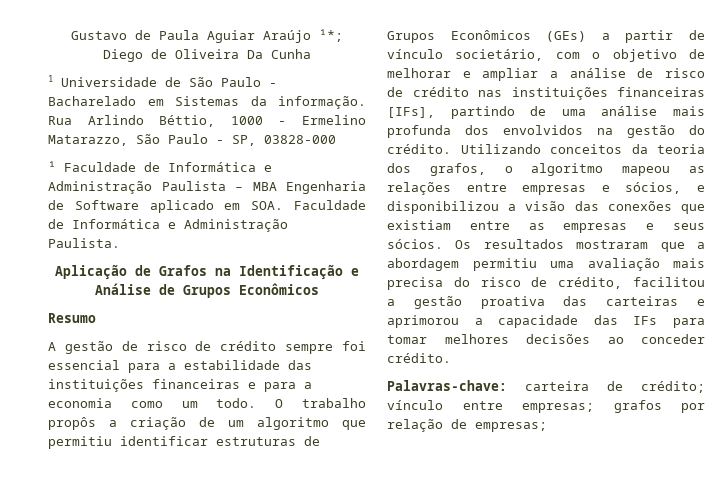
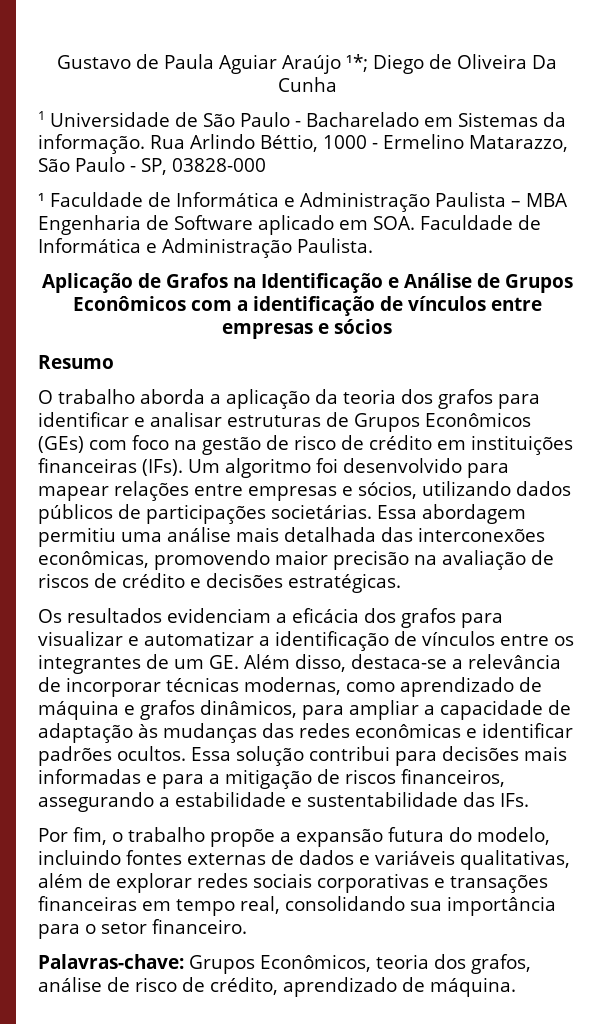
- Aplicação de Grafos na Identificação e Análise de Grupos Econômicos
+ Aplicação de Grafos na Identificação e Análise de Grupos Econômicos com a identificação de vínculos entre empresas e sócios
  Resumo
- A gestão de risco de crédito sempre foi essencial para a estabilidade das instituições financeiras e para a economia como um todo. O trabalho propôs a criação de um algoritmo que permitiu identificar estruturas de Grupos Econômicos (GEs) a partir de vínculo societário, com o objetivo de melhorar e ampliar a análise de risco de crédito nas instituições financeiras [IFs], partindo de uma análise mais profunda dos envolvidos na gestão do crédito. Utilizando conceitos da teoria dos grafos, o algoritmo mapeou as relações entre empresas e sócios, e disponibilizou a visão das conexões que existiam entre as empresas e seus sócios. Os resultados mostraram que a abordagem permitiu uma avaliação mais precisa do risco de crédito, facilitou a gestão proativa das carteiras e aprimorou a capacidade das IFs para tomar melhores decisões ao conceder crédito.
- Palavras-chave: carteira de crédito; vínculo entre empresas; grafos por relação de empresas;
+ O trabalho aborda a aplicação da teoria dos grafos para identificar e analisar estruturas de Grupos Econômicos (GEs) com foco na gestão de risco de crédito em instituições financeiras (IFs). Um algoritmo foi desenvolvido para mapear relações entre empresas e sócios, utilizando dados públicos de participações societárias. Essa abordagem permitiu uma análise mais detalhada das interconexões econômicas, promovendo maior precisão na avaliação de riscos de crédito e decisões estratégicas.
+ Os resultados evidenciam a eficácia dos grafos para visualizar e automatizar a identificação de vínculos entre os integrantes de um GE. Além disso, destaca-se a relevância de incorporar técnicas modernas, como aprendizado de máquina e grafos dinâmicos, para ampliar a capacidade de adaptação às mudanças das redes econômicas e identificar padrões ocultos. Essa solução contribui para decisões mais informadas e para a mitigação de riscos financeiros, assegurando a estabilidade e sustentabilidade das IFs.
+ Por fim, o trabalho propõe a expansão futura do modelo, incluindo fontes externas de dados e variáveis qualitativas, além de explorar redes sociais corporativas e transações financeiras em tempo real, consolidando sua importância para o setor financeiro.
+ Palavras-chave: Grupos Econômicos, teoria dos grafos, análise de risco de crédito, aprendizado de máquina.

